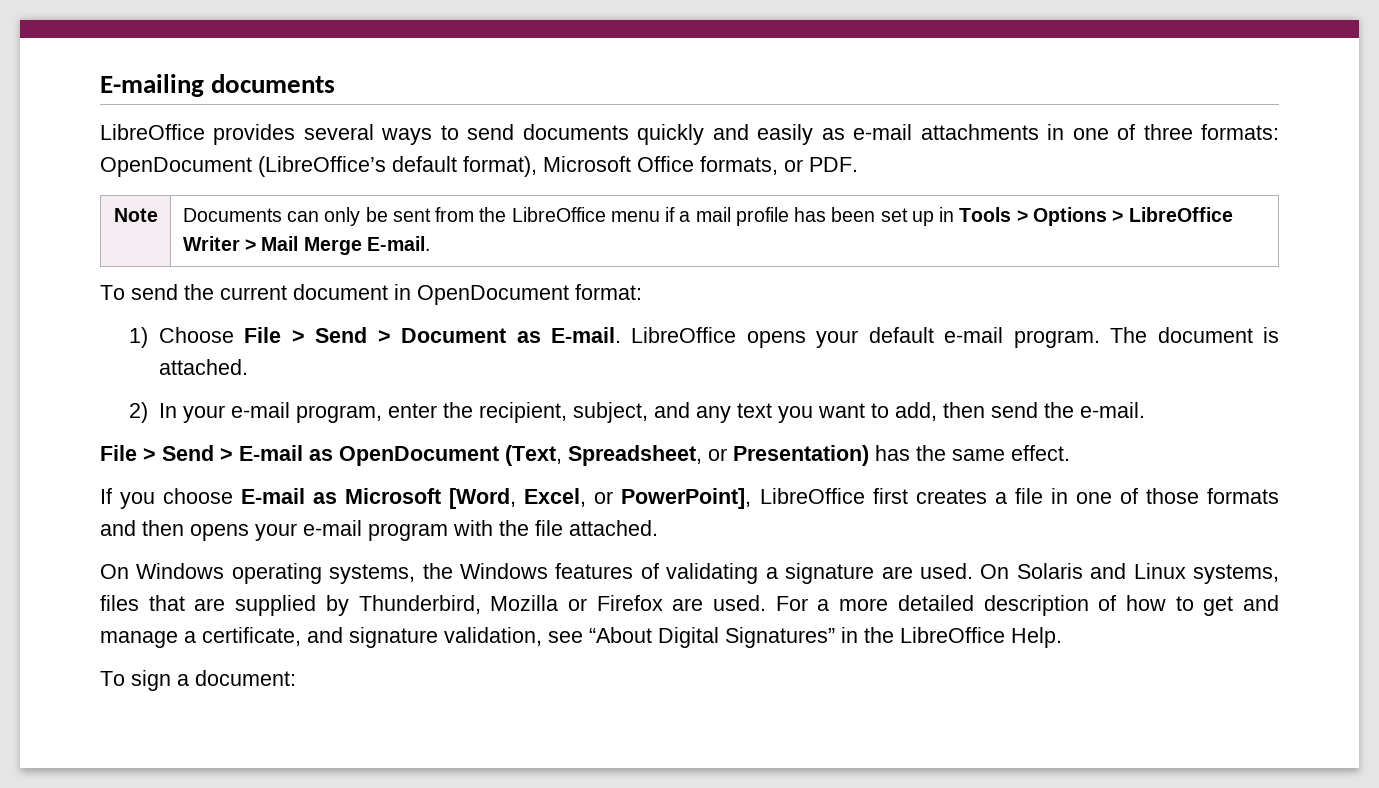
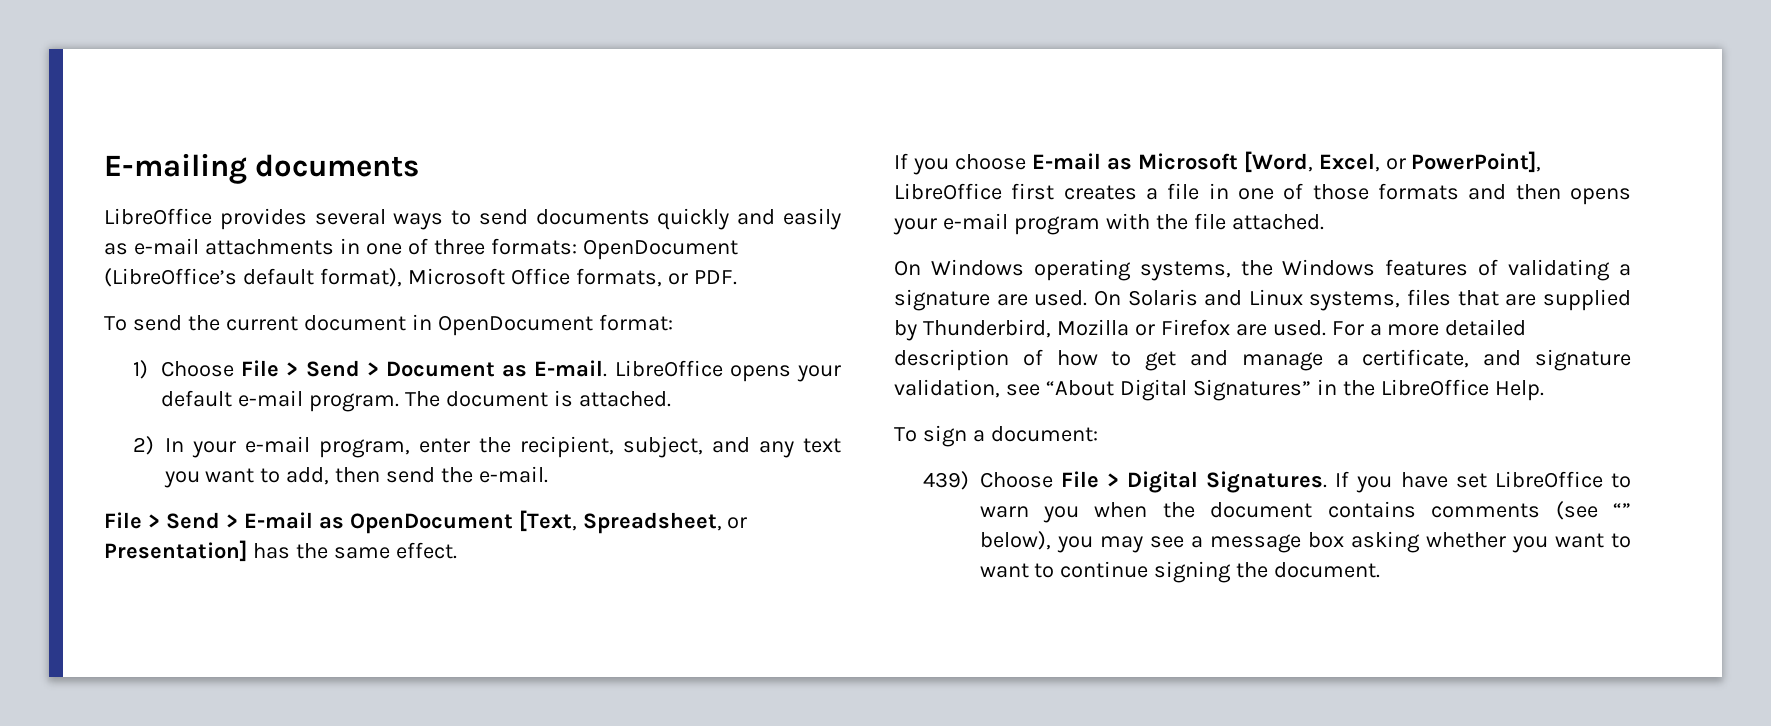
- Note | Documents can only be sent from the LibreOffice menu if a mail profile has been set up in Tools > Options > LibreOffice Writer > Mail Merge E-mail.
- File > Send > E-mail as OpenDocument (Text, Spreadsheet, or Presentation) has the same effect.
+ File > Send > E-mail as OpenDocument [Text, Spreadsheet, or Presentation] has the same effect.
+ 439) Choose File > Digital Signatures. If you have set LibreOffice to warn you when the document contains comments (see “” below), you may see a message box asking whether you want to want to continue signing the document.

